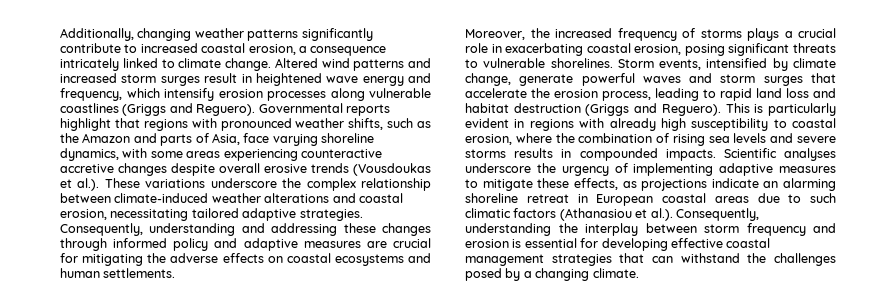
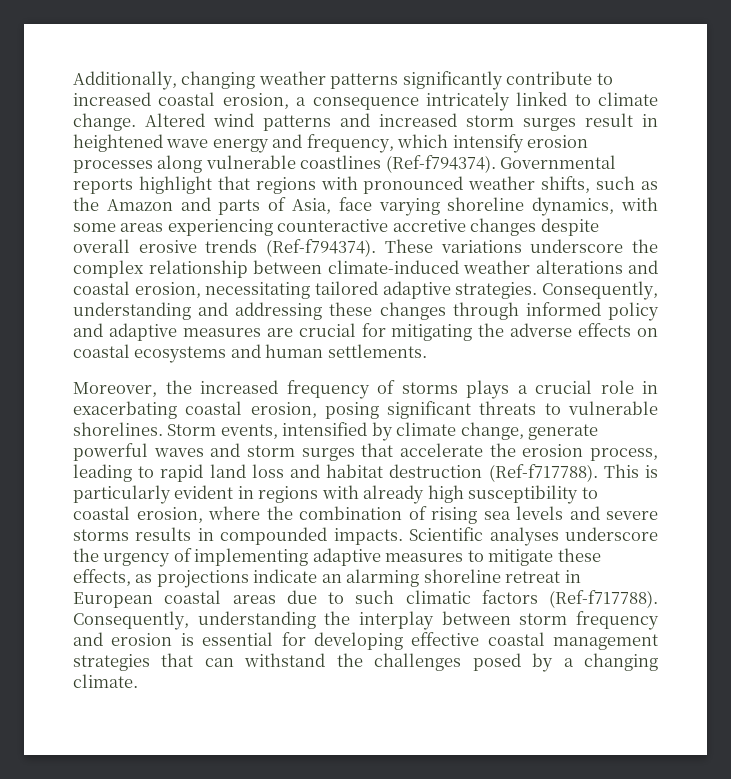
- Altered wind patterns and increased storm surges result in heightened wave energy and frequency, which intensify erosion processes along vulnerable coastlines (Griggs and Reguero).
+ Altered wind patterns and increased storm surges result in heightened wave energy and frequency, which intensify erosion processes along vulnerable coastlines (Ref-f794374).
- Governmental reports highlight that regions with pronounced weather shifts, such as the Amazon and parts of Asia, face varying shoreline dynamics, with some areas experiencing counteractive accretive changes despite overall erosive trends (Vousdoukas et al.). These variations underscore the complex relationship between climate-induced weather alterations and coastal erosion, necessitating tailored adaptive strategies.
+ Governmental reports highlight that regions with pronounced weather shifts, such as the Amazon and parts of Asia, face varying shoreline dynamics, with some areas experiencing counteractive accretive changes despite overall erosive trends (Ref-f794374). These variations underscore the complex relationship between climate-induced weather alterations and coastal erosion, necessitating tailored adaptive strategies.
- Storm events, intensified by climate change, generate powerful waves and storm surges that accelerate the erosion process, leading to rapid land loss and habitat destruction (Griggs and Reguero).
+ Storm events, intensified by climate change, generate powerful waves and storm surges that accelerate the erosion process, leading to rapid land loss and habitat destruction (Ref-f717788).
- Scientific analyses underscore the urgency of implementing adaptive measures to mitigate these effects, as projections indicate an alarming shoreline retreat in European coastal areas due to such climatic factors (Athanasiou et al.). Consequently, understanding the interplay between storm frequency and erosion is essential for developing effective coastal management strategies that can withstand the challenges posed by a changing climate.
+ Scientific analyses underscore the urgency of implementing adaptive measures to mitigate these effects, as projections indicate an alarming shoreline retreat in European coastal areas due to such climatic factors (Ref-f717788). Consequently, understanding the interplay between storm frequency and erosion is essential for developing effective coastal management strategies that can withstand the challenges posed by a changing climate.

